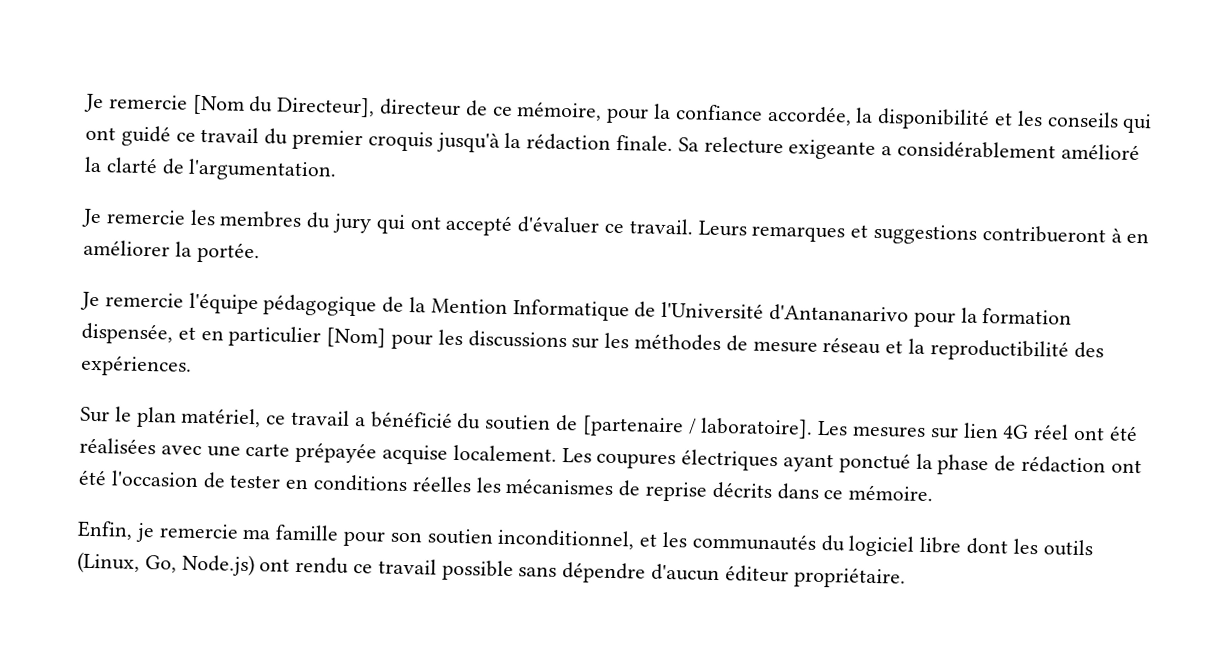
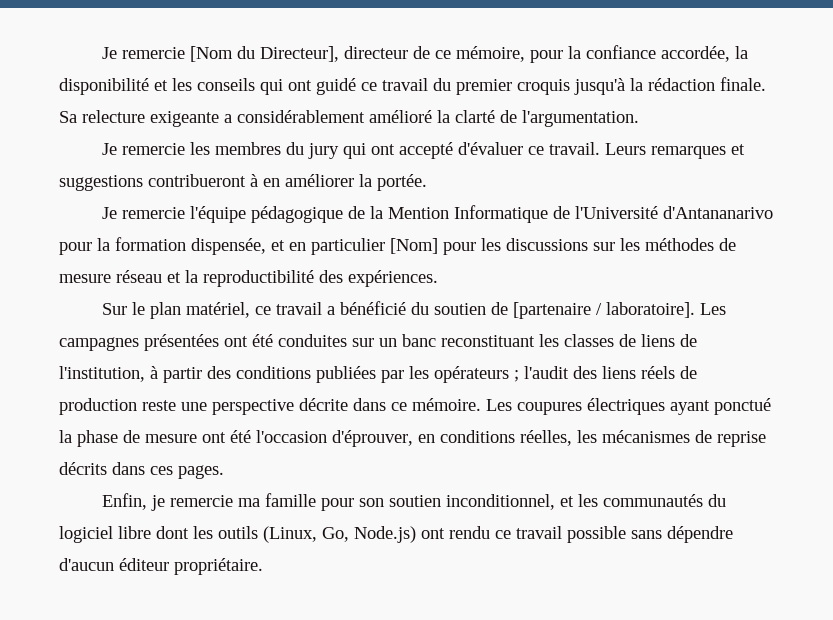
- Les mesures sur lien 4G réel ont été réalisées avec une carte prépayée acquise localement.
+ Les campagnes présentées ont été conduites sur un banc reconstituant les classes de liens de l'institution, à partir des conditions publiées par les opérateurs ; l'audit des liens réels de production reste une perspective décrite dans ce mémoire.
- Les coupures électriques ayant ponctué la phase de rédaction ont été l'occasion de tester en conditions réelles les mécanismes de reprise décrits dans ce mémoire.
+ Les coupures électriques ayant ponctué la phase de mesure ont été l'occasion d'éprouver, en conditions réelles, les mécanismes de reprise décrits dans ces pages.

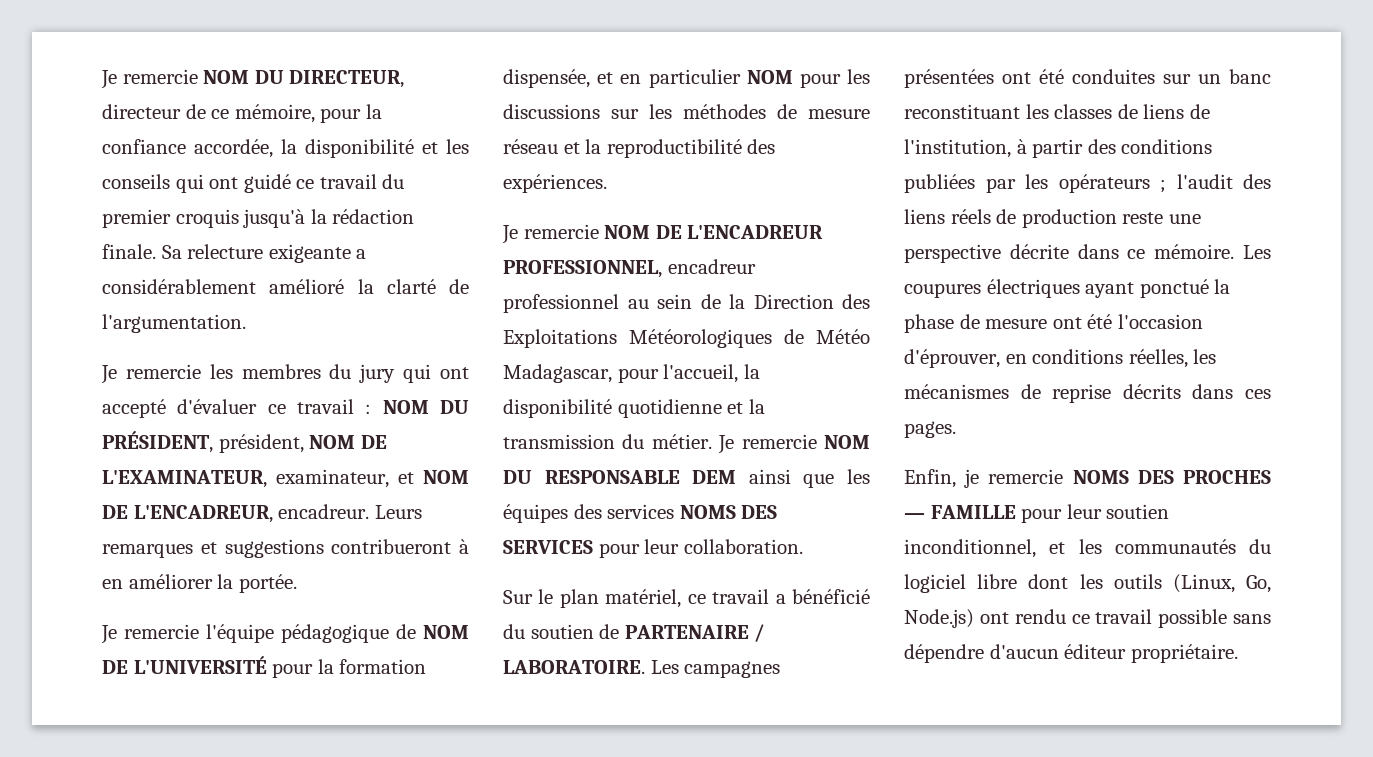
- Je remercie [Nom du Directeur], directeur de ce mémoire, pour la confiance accordée, la disponibilité et les conseils qui ont guidé ce travail du premier croquis jusqu'à la rédaction finale.
+ Je remercie NOM DU DIRECTEUR, directeur de ce mémoire, pour la confiance accordée, la disponibilité et les conseils qui ont guidé ce travail du premier croquis jusqu'à la rédaction finale.
- Je remercie les membres du jury qui ont accepté d'évaluer ce travail.
+ Je remercie les membres du jury qui ont accepté d'évaluer ce travail : NOM DU PRÉSIDENT, président, NOM DE L'EXAMINATEUR, examinateur, et NOM DE L'ENCADREUR, encadreur.
- Je remercie l'équipe pédagogique de la Mention Informatique de l'Université d'Antananarivo pour la formation dispensée, et en particulier [Nom] pour les discussions sur les méthodes de mesure réseau et la reproductibilité des expériences.
+ Je remercie l'équipe pédagogique de NOM DE L'UNIVERSITÉ pour la formation dispensée, et en particulier NOM pour les discussions sur les méthodes de mesure réseau et la reproductibilité des expériences.
+ Je remercie NOM DE L'ENCADREUR PROFESSIONNEL, encadreur professionnel au sein de la Direction des Exploitations Météorologiques de Météo Madagascar, pour l'accueil, la disponibilité quotidienne et la transmission du métier. Je remercie NOM DU RESPONSABLE DEM ainsi que les équipes des services NOMS DES SERVICES pour leur collaboration.
- Sur le plan matériel, ce travail a bénéficié du soutien de [partenaire / laboratoire].
+ Sur le plan matériel, ce travail a bénéficié du soutien de PARTENAIRE / LABORATOIRE.
- Enfin, je remercie ma famille pour son soutien inconditionnel, et les communautés du logiciel libre dont les outils (Linux, Go, Node.js) ont rendu ce travail possible sans dépendre d'aucun éditeur propriétaire.
+ Enfin, je remercie NOMS DES PROCHES — FAMILLE pour leur soutien inconditionnel, et les communautés du logiciel libre dont les outils (Linux, Go, Node.js) ont rendu ce travail possible sans dépendre d'aucun éditeur propriétaire.

